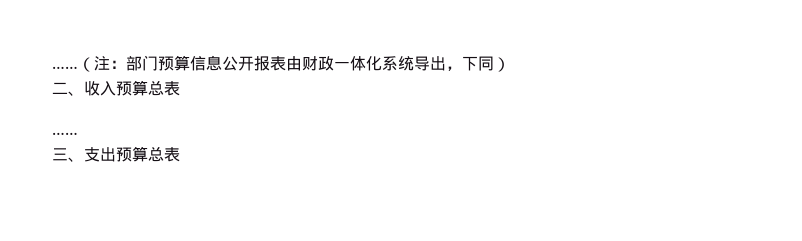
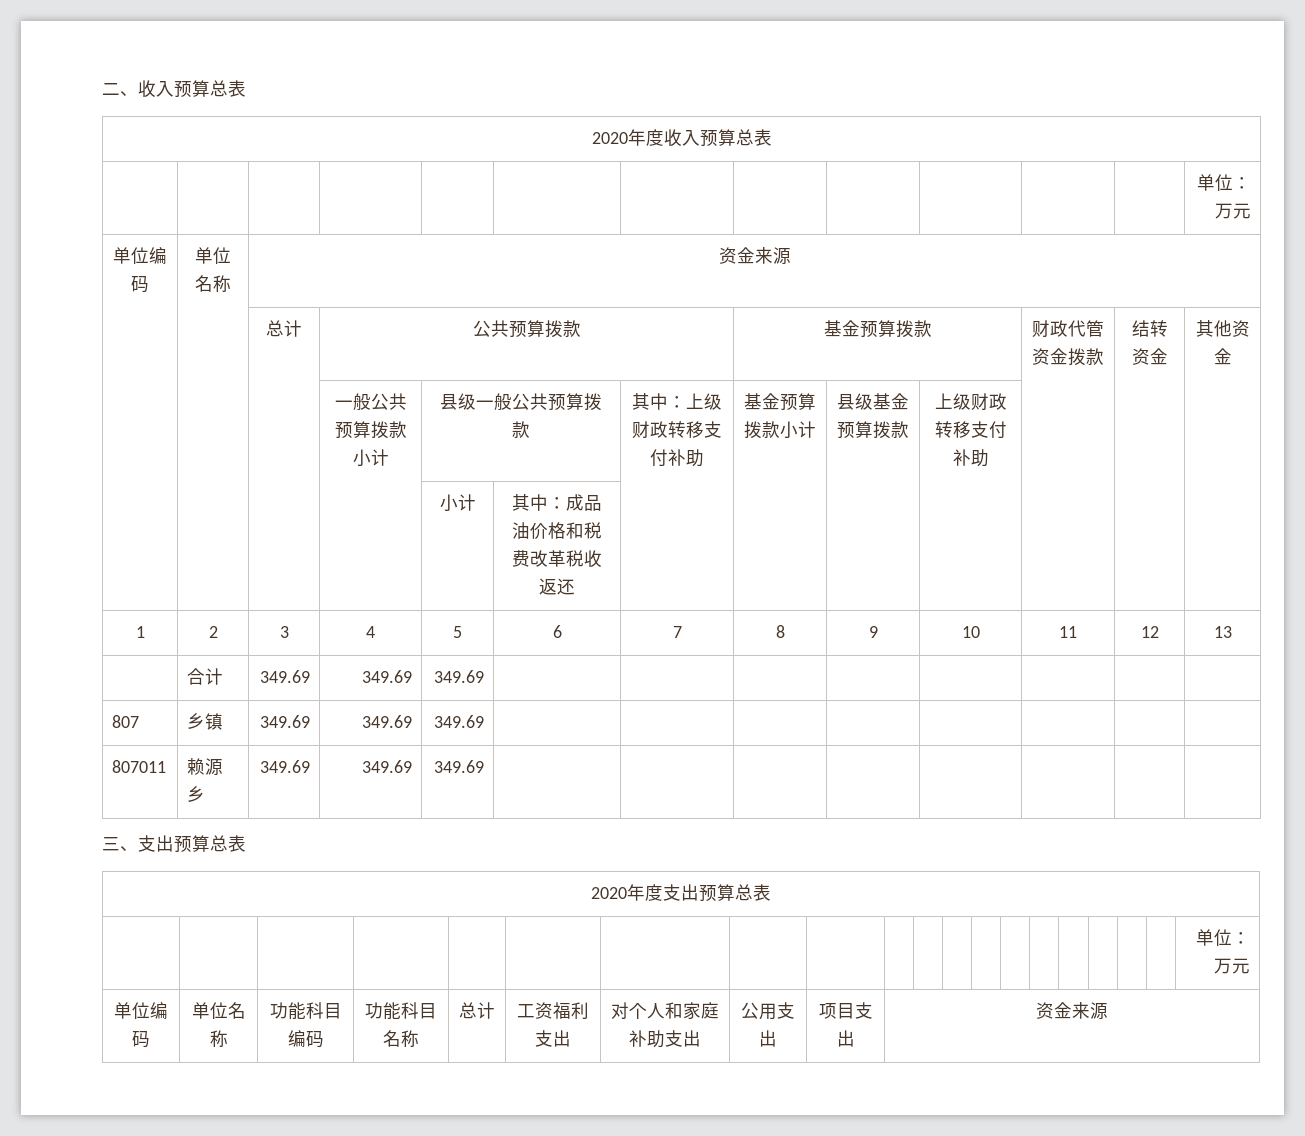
- ……（注：部门预算信息公开报表由财政一体化系统导出，下同）
  二、收入预算总表
- ……
+ 2020年度收入预算总表
+ | | | | | | | | | | | | 单位：万元
+ 单位编码 | 单位名称 | 资金来源
+ | | 总计 | 公共预算拨款 | 基金预算拨款 | 财政代管资金拨款 | 结转资金 | 其他资金
+ | | | 一般公共预算拨款小计 | 县级一般公共预算拨款 | 其中：上级财政转移支付补助 | 基金预算拨款小计 | 县级基金预算拨款 | 上级财政转移支付补助 | | |
+ | | | | 小计 | 其中：成品油价格和税费改革税收返还 | | | | | | |
+ 1 | 2 | 3 | 4 | 5 | 6 | 7 | 8 | 9 | 10 | 11 | 12 | 13
+ | 合计 | 349.69 | 349.69 | 349.69 | | | | | | | |
+ 807 | 乡镇 | 349.69 | 349.69 | 349.69 | | | | | | | |
+ 807011 | 赖源乡 | 349.69 | 349.69 | 349.69 | | | | | | | |
  三、支出预算总表
+ 2020年度支出预算总表
+ | | | | | | | | | | | | | | | | | | | 单位：万元
+ 单位编码 | 单位名称 | 功能科目编码 | 功能科目名称 | 总计 | 工资福利支出 | 对个人和家庭补助支出 | 公用支出 | 项目支出 | 资金来源

